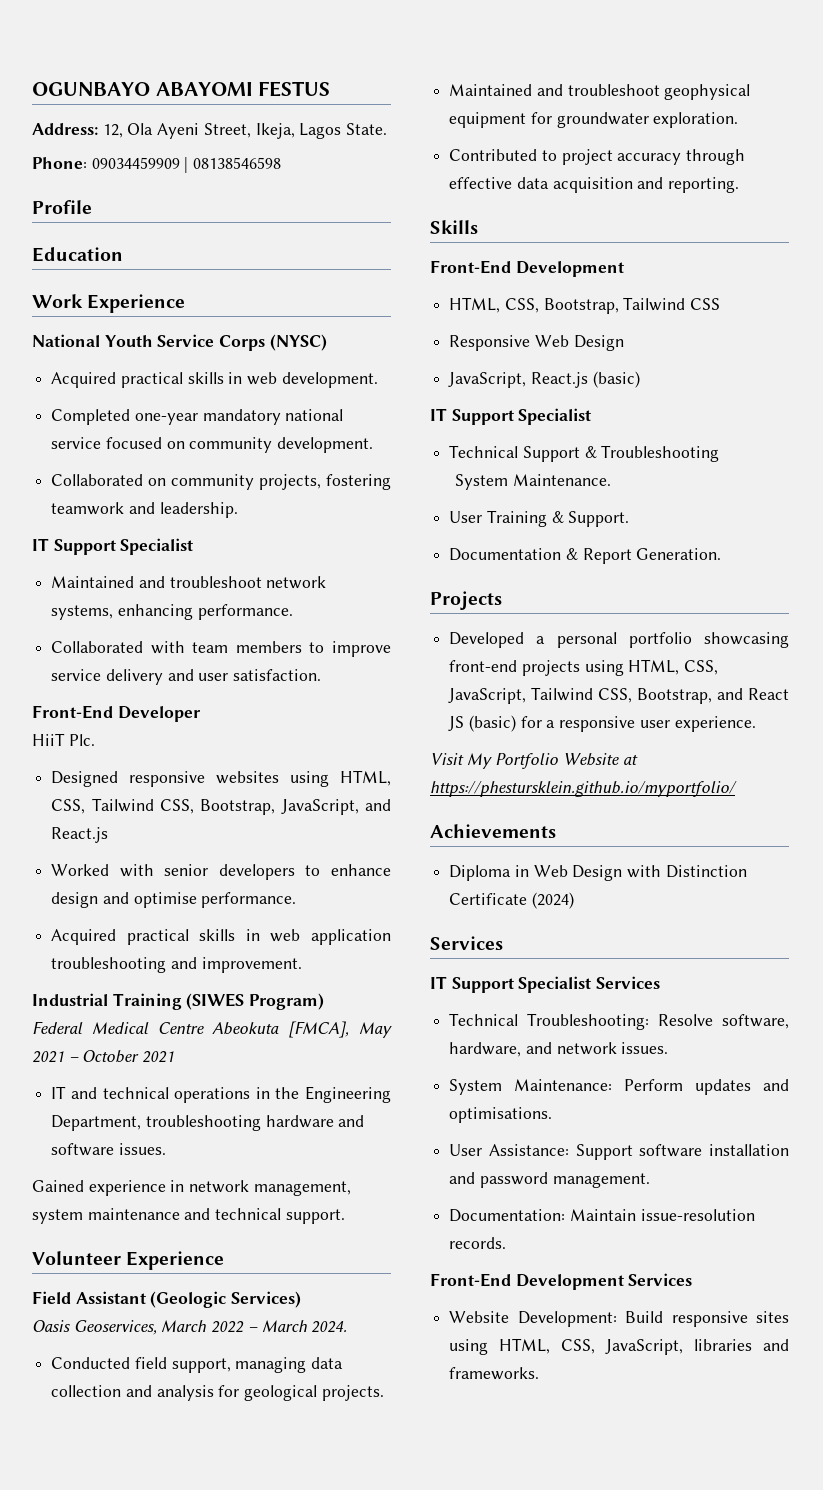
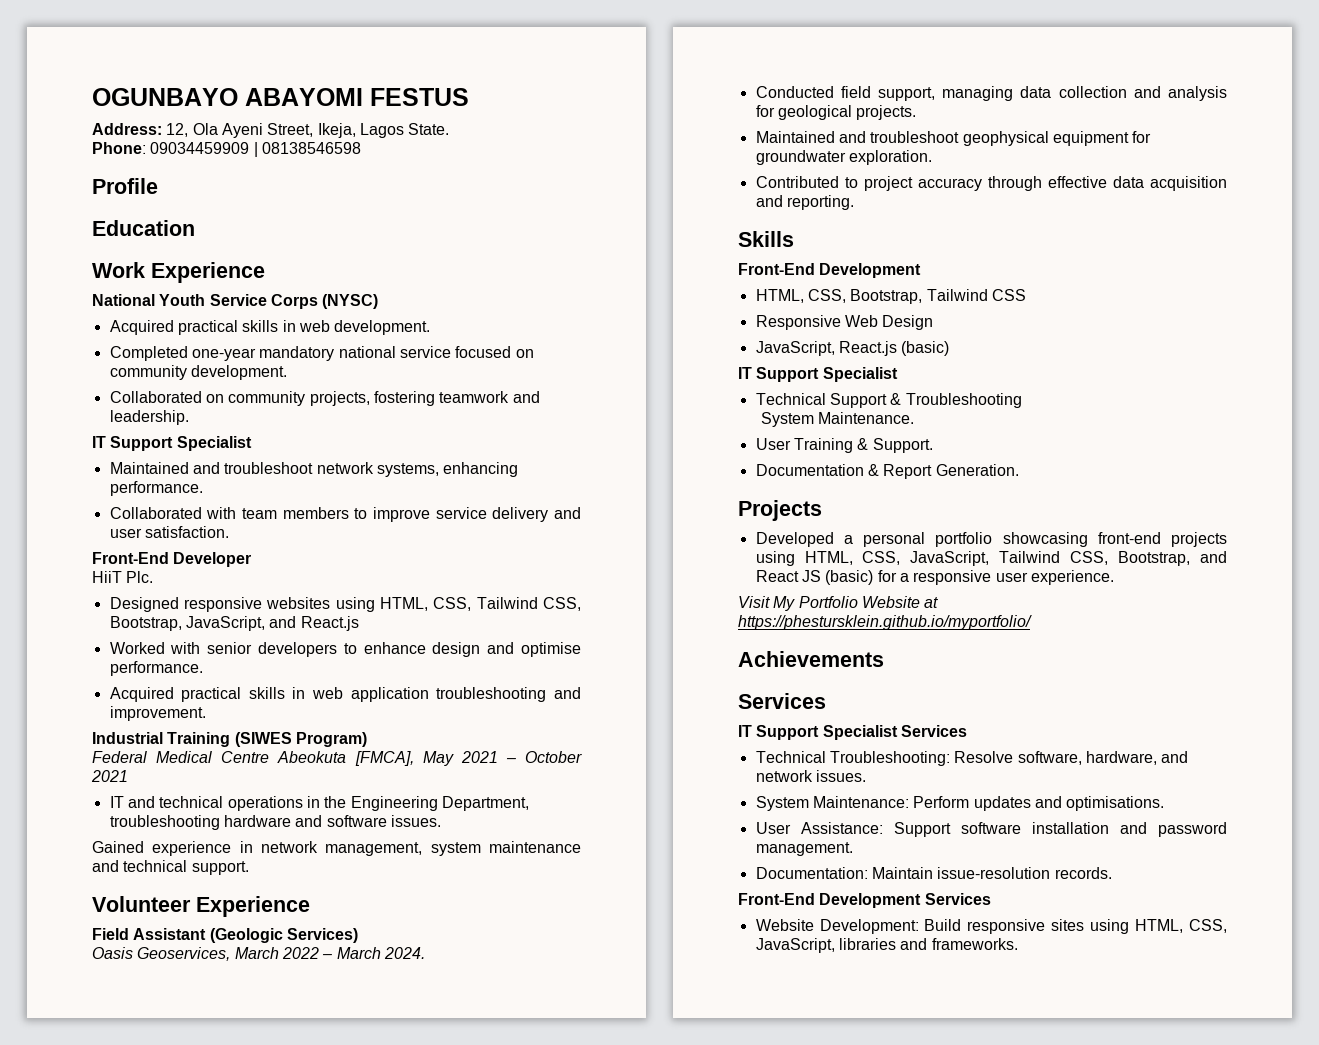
- Diploma in Web Design with Distinction Certificate (2024)

